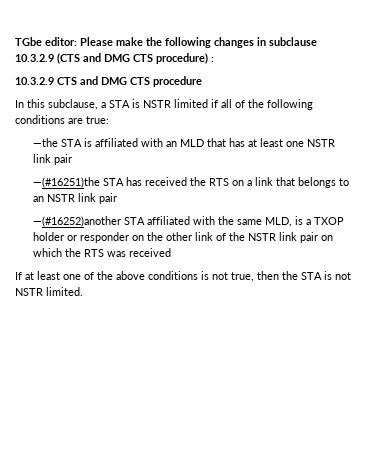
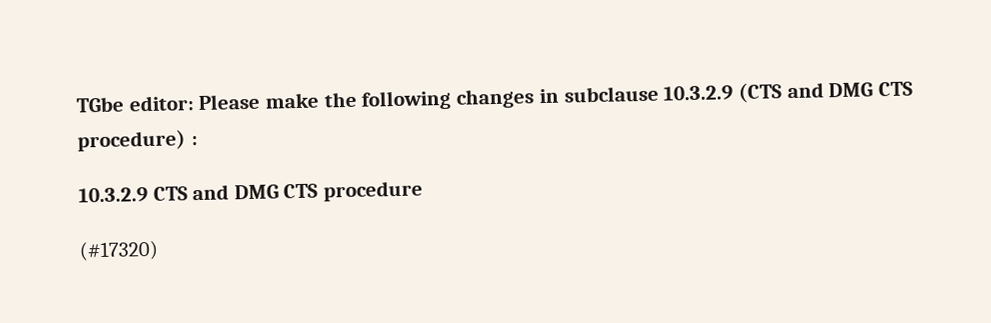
- In this subclause, a STA is NSTR limited if all of the following conditions are true:
- —the STA is affiliated with an MLD that has at least one NSTR link pair
- —(#16251)the STA has received the RTS on a link that belongs to an NSTR link pair
- —(#16252)another STA affiliated with the same MLD, is a TXOP holder or responder on the other link of the NSTR link pair on which the RTS was received
- If at least one of the above conditions is not true, then the STA is not NSTR limited.
+ (#17320)

